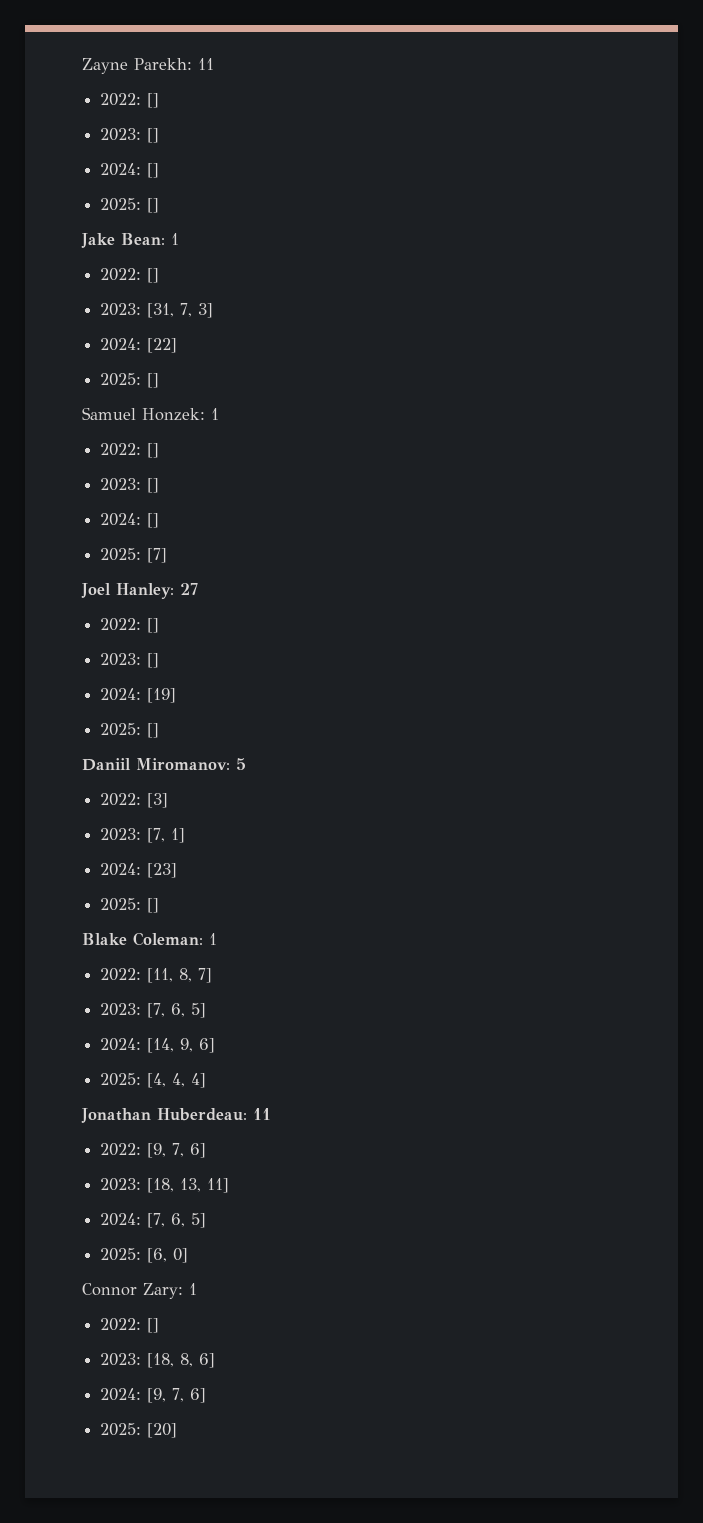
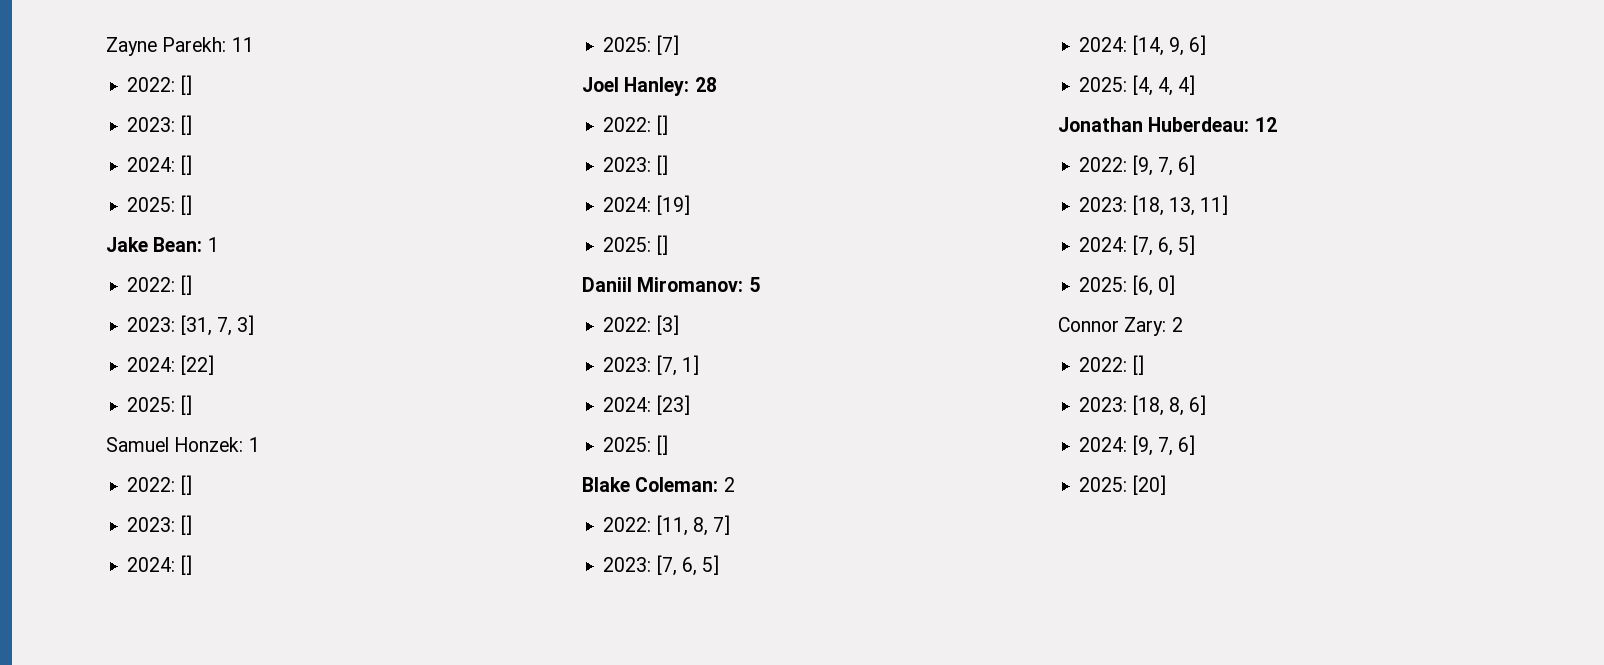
- Joel Hanley: 27
+ Joel Hanley: 28
- Blake Coleman: 1
+ Blake Coleman: 2
- Jonathan Huberdeau: 11
+ Jonathan Huberdeau: 12
- Connor Zary: 1
+ Connor Zary: 2

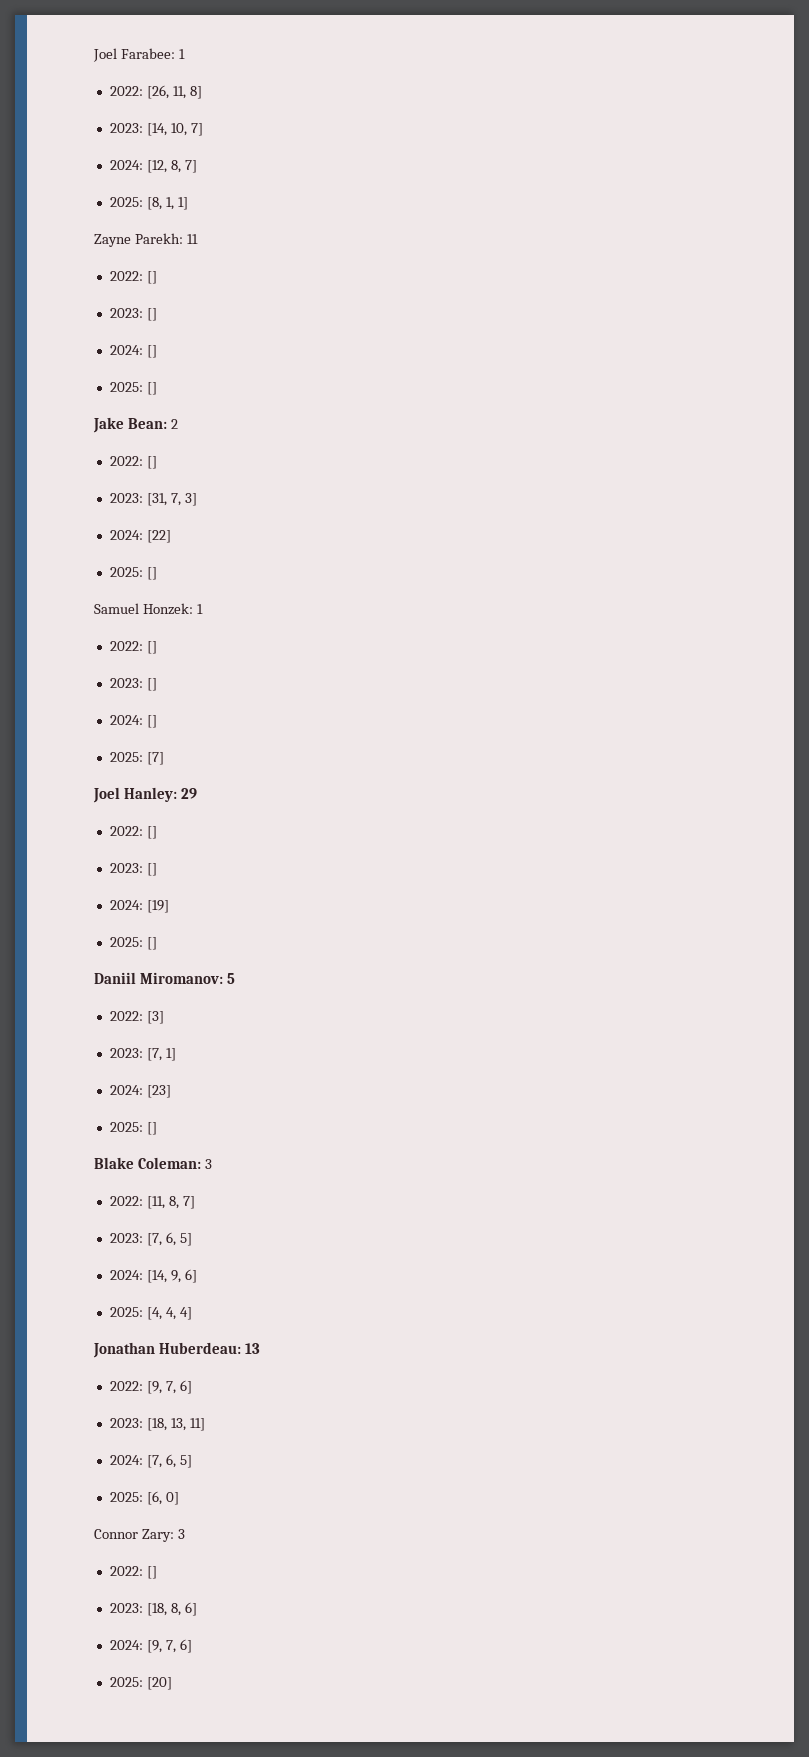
+ Joel Farabee: 1
+ 2022: [26, 11, 8]
+ 2023: [14, 10, 7]
+ 2024: [12, 8, 7]
+ 2025: [8, 1, 1]
- Jake Bean: 1
+ Jake Bean: 2
- Joel Hanley: 28
+ Joel Hanley: 29
- Blake Coleman: 2
+ Blake Coleman: 3
- Jonathan Huberdeau: 12
+ Jonathan Huberdeau: 13
- Connor Zary: 2
+ Connor Zary: 3

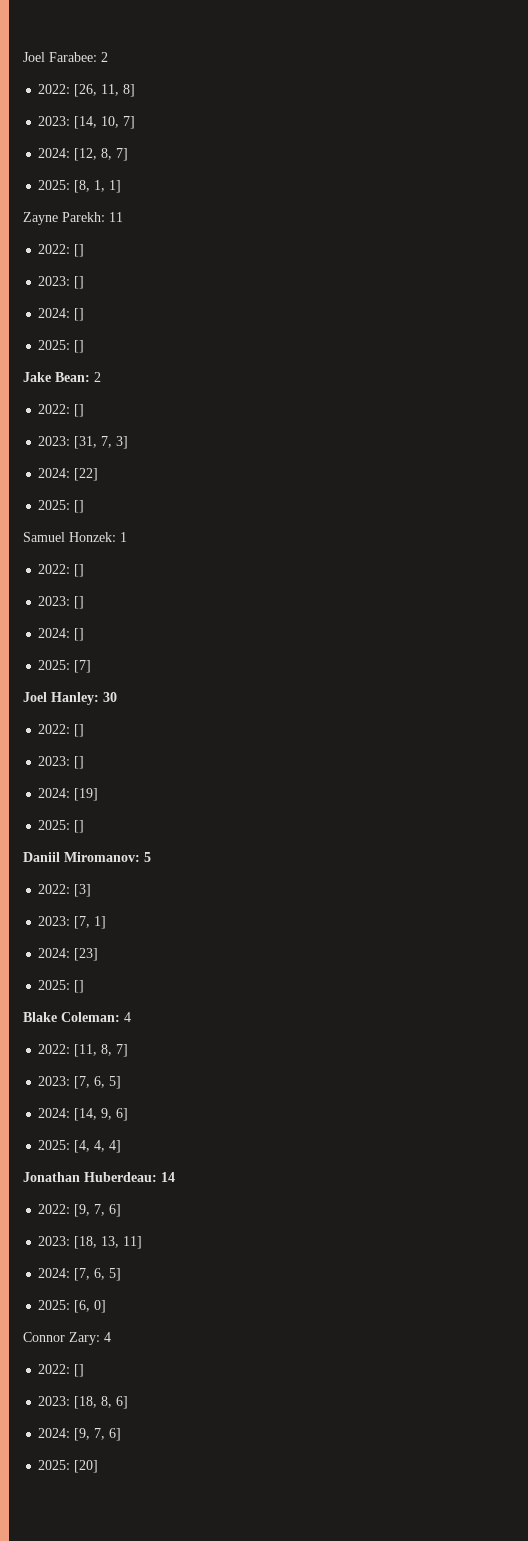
- Joel Farabee: 1
+ Joel Farabee: 2
- Joel Hanley: 29
+ Joel Hanley: 30
- Blake Coleman: 3
+ Blake Coleman: 4
- Jonathan Huberdeau: 13
+ Jonathan Huberdeau: 14
- Connor Zary: 3
+ Connor Zary: 4

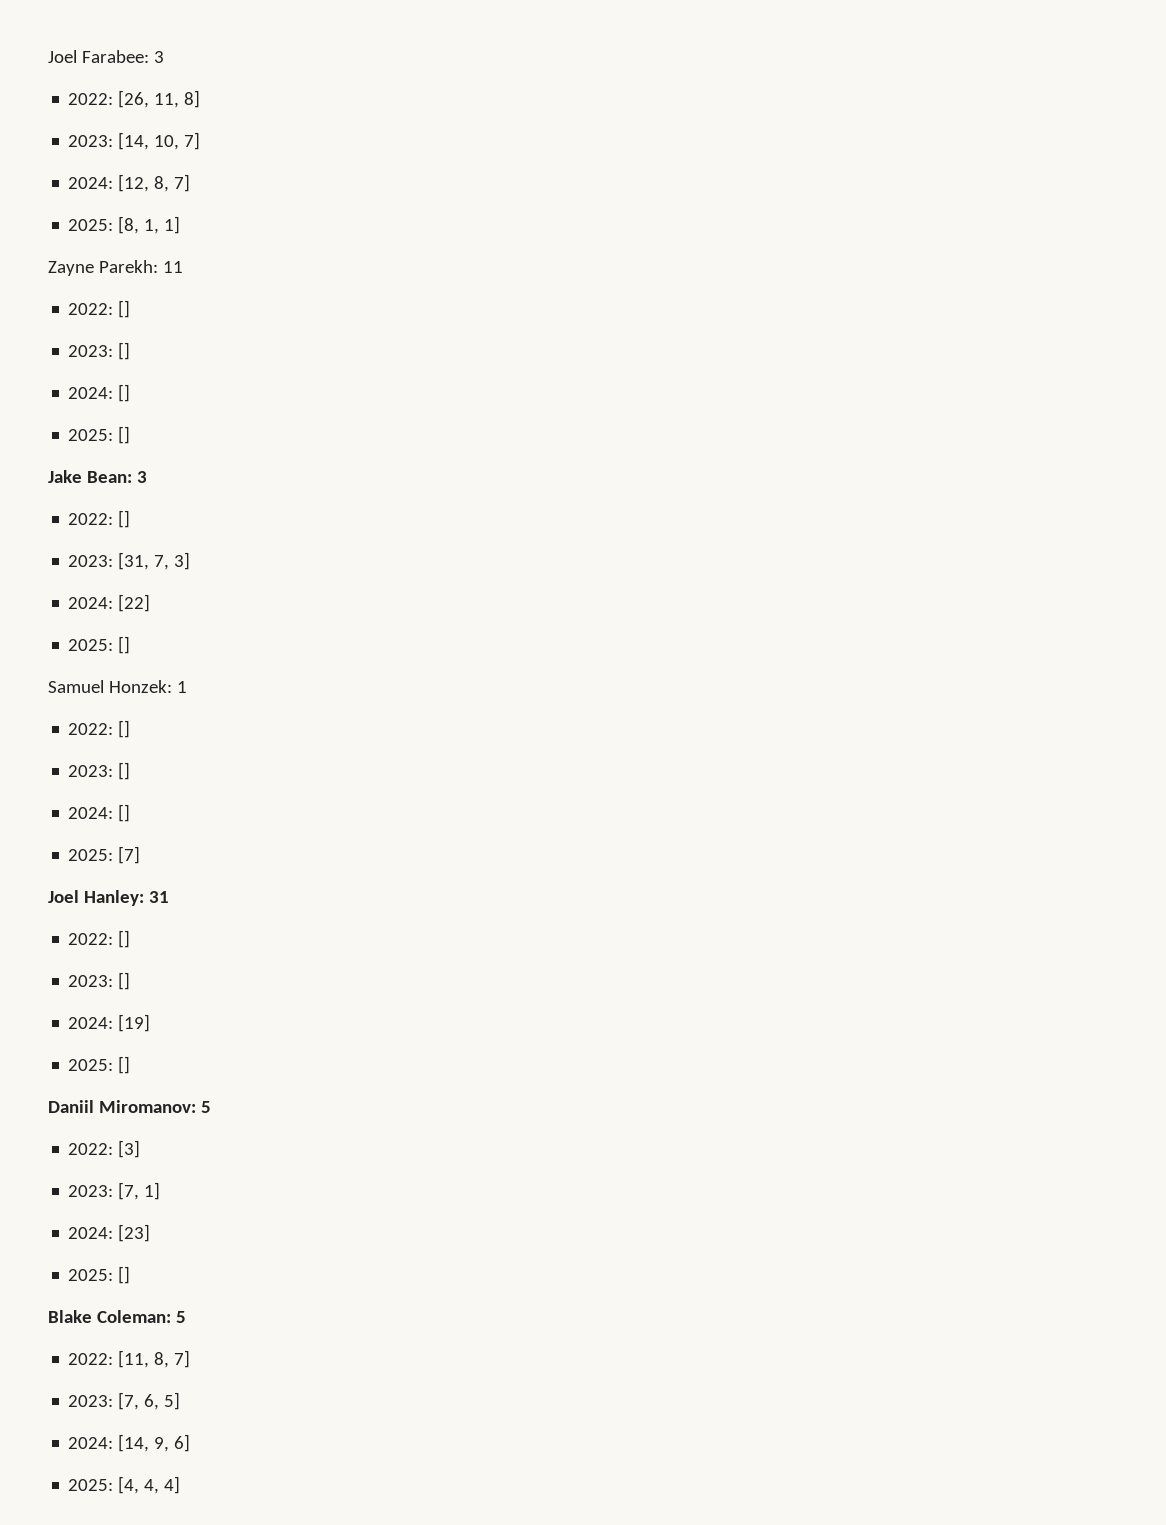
- Joel Farabee: 2
+ Joel Farabee: 3
- Jake Bean: 2
+ Jake Bean: 3
- Joel Hanley: 30
+ Joel Hanley: 31
- Blake Coleman: 4
+ Blake Coleman: 5
- Jonathan Huberdeau: 14
- 2022: [9, 7, 6]
- 2023: [18, 13, 11]
- 2024: [7, 6, 5]
- 2025: [6, 0]
- Connor Zary: 4
- 2022: []
- 2023: [18, 8, 6]
- 2024: [9, 7, 6]
- 2025: [20]

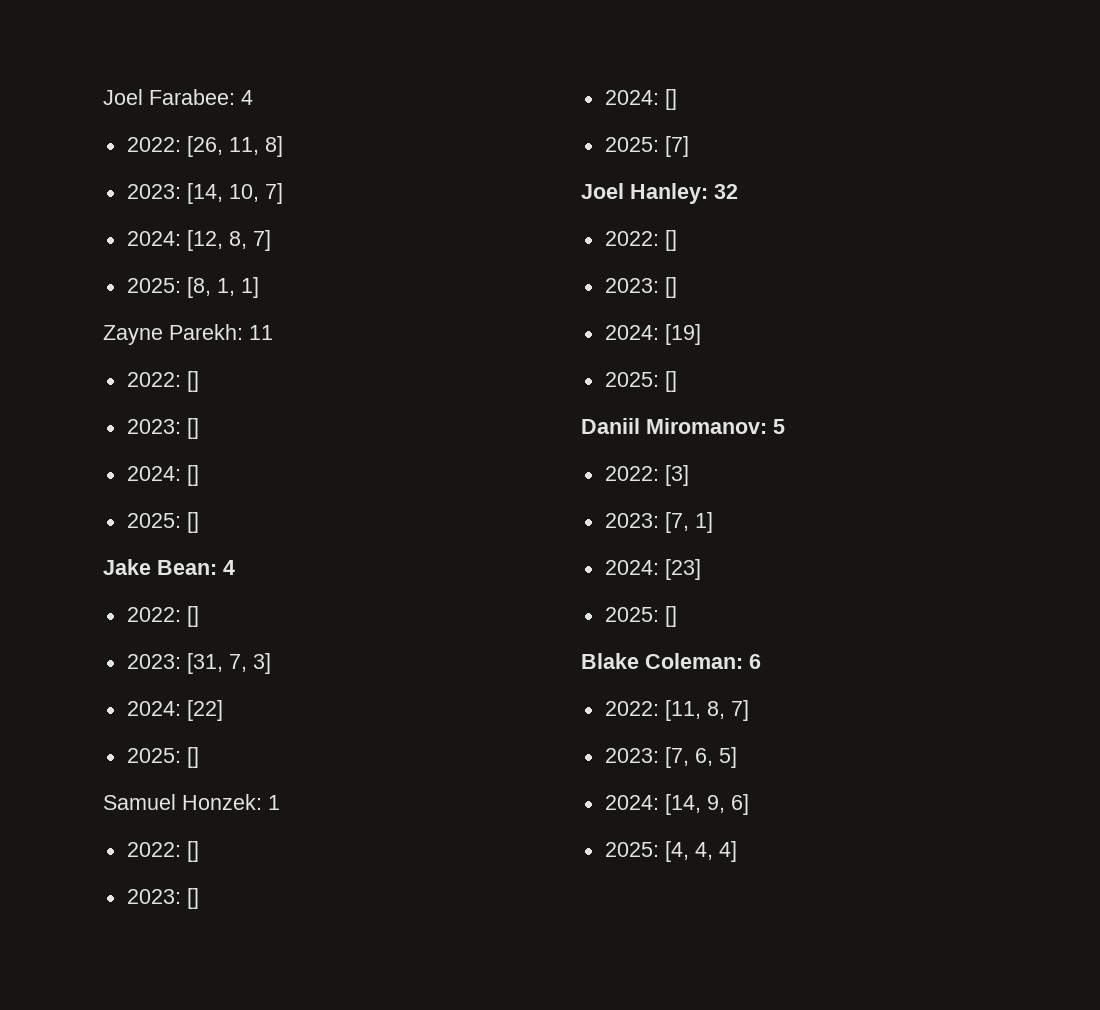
- Joel Farabee: 3
+ Joel Farabee: 4
- Jake Bean: 3
+ Jake Bean: 4
- Joel Hanley: 31
+ Joel Hanley: 32
- Blake Coleman: 5
+ Blake Coleman: 6

